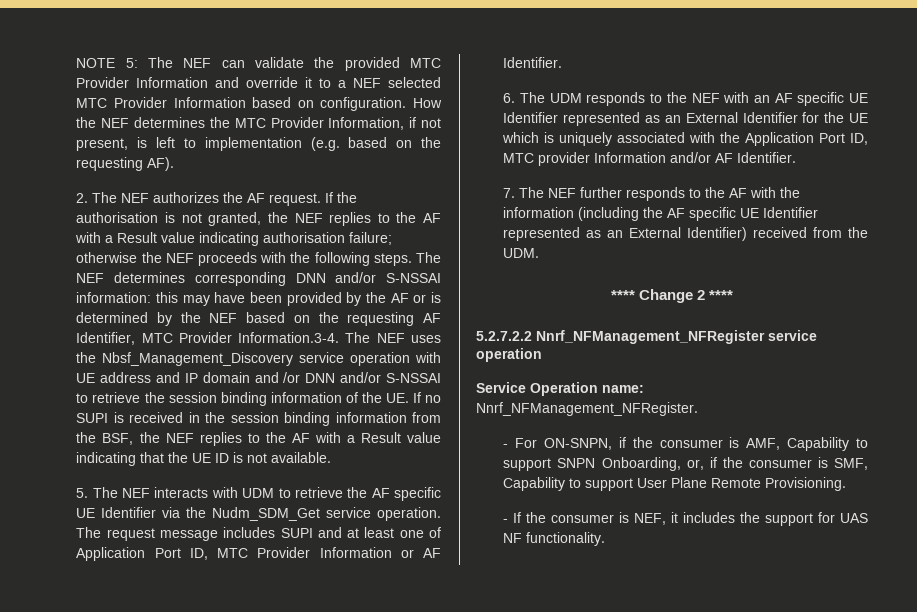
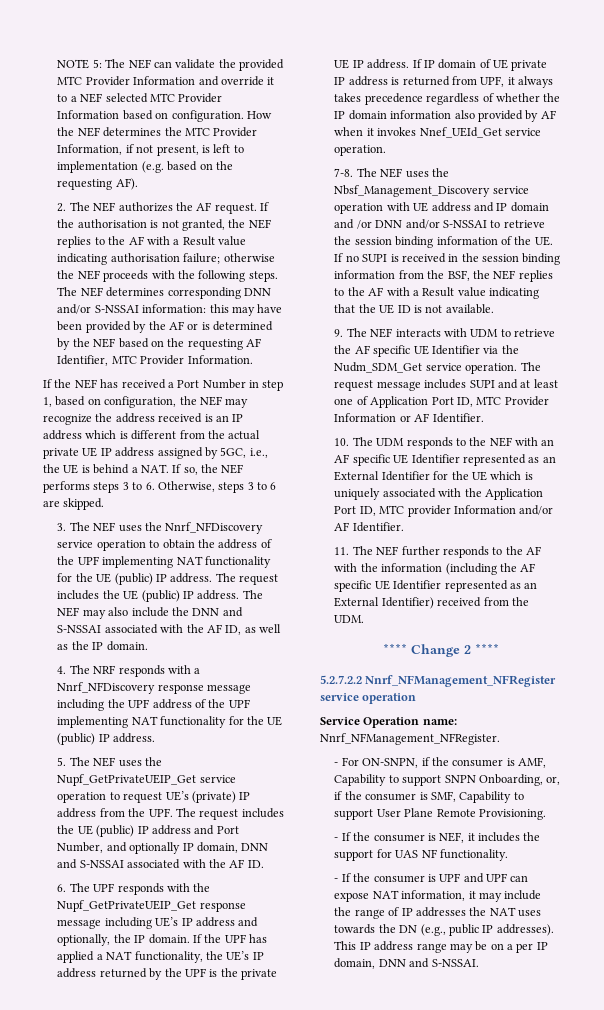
- this may have been provided by the AF or is determined by the NEF based on the requesting AF Identifier, MTC Provider Information.3-4. The NEF uses the Nbsf_Management_Discovery service operation with UE address and IP domain and /or DNN and/or S-NSSAI to retrieve the session binding information of the UE. If no SUPI is received in the session binding information from the BSF, the NEF replies to the AF with a Result value indicating that the UE ID is not available.
+ this may have been provided by the AF or is determined by the NEF based on the requesting AF Identifier, MTC Provider Information.
+ If the NEF has received a Port Number in step 1, based on configuration, the NEF may recognize the address received is an IP address which is different from the actual private UE IP address assigned by 5GC, i.e., the UE is behind a NAT. If so, the NEF performs steps 3 to 6. Otherwise, steps 3 to 6 are skipped.
+ 3. The NEF uses the Nnrf_NFDiscovery service operation to obtain the address of the UPF implementing NAT functionality for the UE (public) IP address. The request includes the UE (public) IP address. The NEF may also include the DNN and S-NSSAI associated with the AF ID, as well as the IP domain.
+ 4. The NRF responds with a Nnrf_NFDiscovery response message including the UPF address of the UPF implementing NAT functionality for the UE (public) IP address.
+ 5. The NEF uses the Nupf_GetPrivateUEIP_Get service operation to request UE’s (private) IP address from the UPF. The request includes the UE (public) IP address and Port Number, and optionally IP domain, DNN and S-NSSAI associated with the AF ID.
+ 6. The UPF responds with the Nupf_GetPrivateUEIP_Get response message including UE’s IP address and optionally, the IP domain. If the UPF has applied a NAT functionality, the UE’s IP address returned by the UPF is the private UE IP address. If IP domain of UE private IP address is returned from UPF, it always takes precedence regardless of whether the IP domain information also provided by AF when it invokes Nnef_UEId_Get service operation.
+ 7-8. The NEF uses the Nbsf_Management_Discovery service operation with UE address and IP domain and /or DNN and/or S-NSSAI to retrieve the session binding information of the UE. If no SUPI is received in the session binding information from the BSF, the NEF replies to the AF with a Result value indicating that the UE ID is not available.
- 5. The NEF interacts with UDM to retrieve the AF specific UE Identifier via the Nudm_SDM_Get service operation.
+ 9. The NEF interacts with UDM to retrieve the AF specific UE Identifier via the Nudm_SDM_Get service operation.
- 6. The UDM responds to the NEF with an AF specific UE Identifier represented as an External Identifier for the UE which is uniquely associated with the Application Port ID, MTC provider Information and/or AF Identifier.
+ 10. The UDM responds to the NEF with an AF specific UE Identifier represented as an External Identifier for the UE which is uniquely associated with the Application Port ID, MTC provider Information and/or AF Identifier.
- 7. The NEF further responds to the AF with the information (including the AF specific UE Identifier represented as an External Identifier) received from the UDM.
+ 11. The NEF further responds to the AF with the information (including the AF specific UE Identifier represented as an External Identifier) received from the UDM.
+ - If the consumer is UPF and UPF can expose NAT information, it may include the range of IP addresses the NAT uses towards the DN (e.g., public IP addresses). This IP address range may be on a per IP domain, DNN and S-NSSAI.

